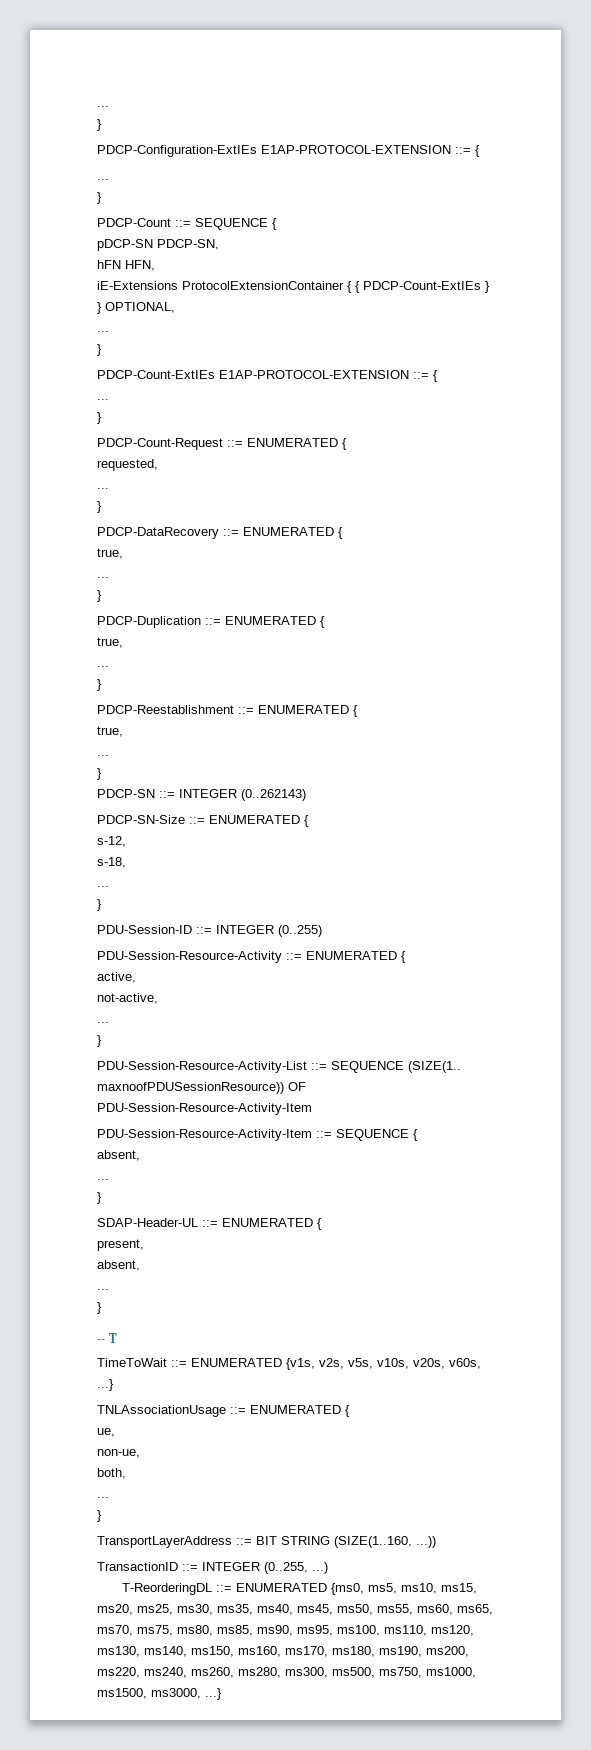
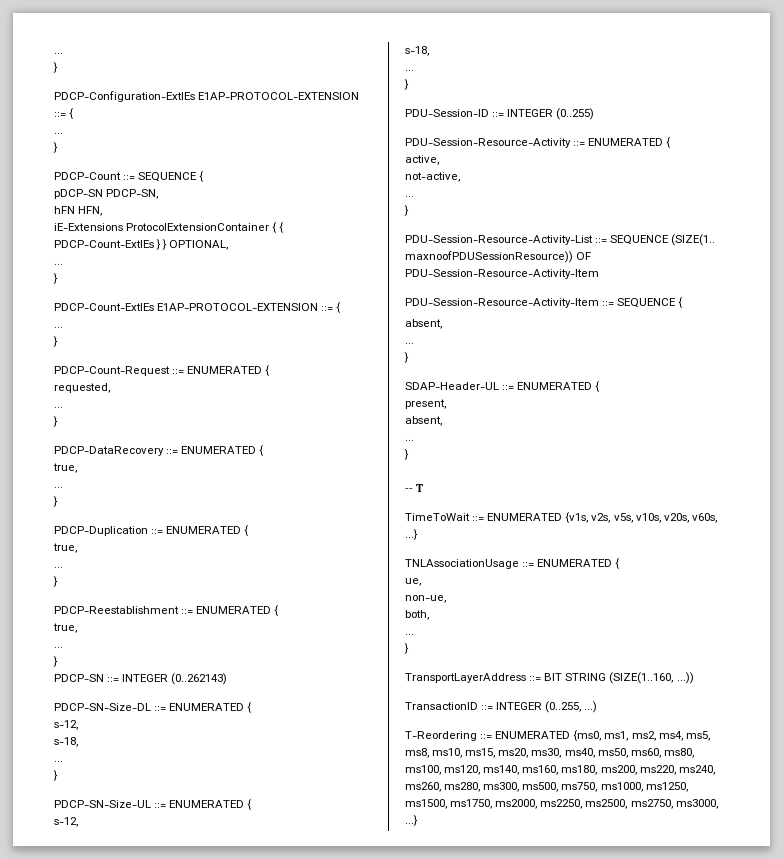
- PDCP-SN-Size ::= ENUMERATED {
+ PDCP-SN-Size-DL ::= ENUMERATED {
+ s-12,
+ s-18,
+ ...
+ }
+ PDCP-SN-Size-UL ::= ENUMERATED {
- T-ReorderingDL ::= ENUMERATED {ms0, ms5, ms10, ms15, ms20, ms25, ms30, ms35, ms40, ms45, ms50, ms55, ms60, ms65, ms70, ms75, ms80, ms85, ms90, ms95, ms100, ms110, ms120, ms130, ms140, ms150, ms160, ms170, ms180, ms190, ms200, ms220, ms240, ms260, ms280, ms300, ms500, ms750, ms1000, ms1500, ms3000, ...}
+ T-Reordering ::= ENUMERATED {ms0, ms1, ms2, ms4, ms5, ms8, ms10, ms15, ms20, ms30, ms40, ms50, ms60, ms80, ms100, ms120, ms140, ms160, ms180, ms200, ms220, ms240, ms260, ms280, ms300, ms500, ms750, ms1000, ms1250, ms1500, ms1750, ms2000, ms2250, ms2500, ms2750, ms3000, ...}

